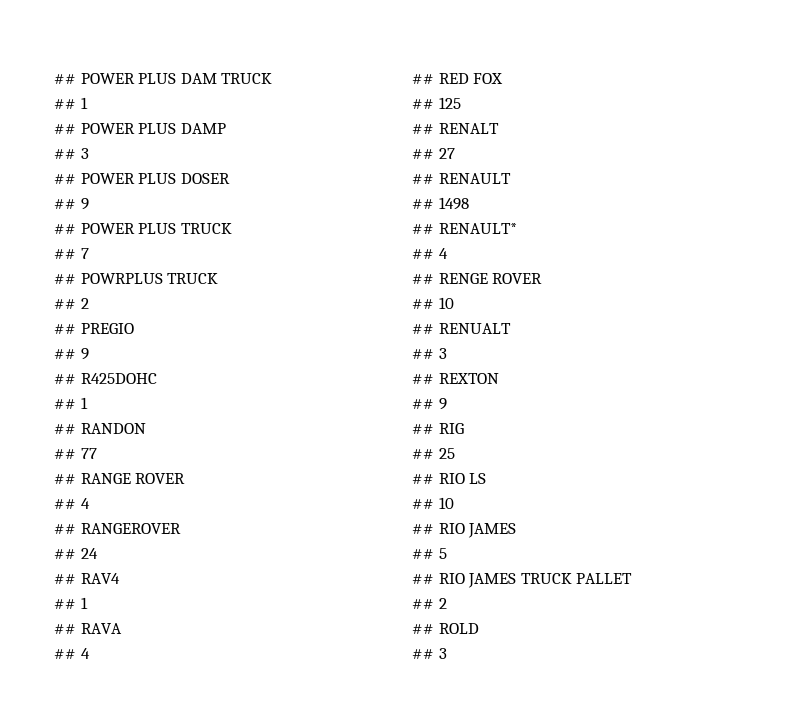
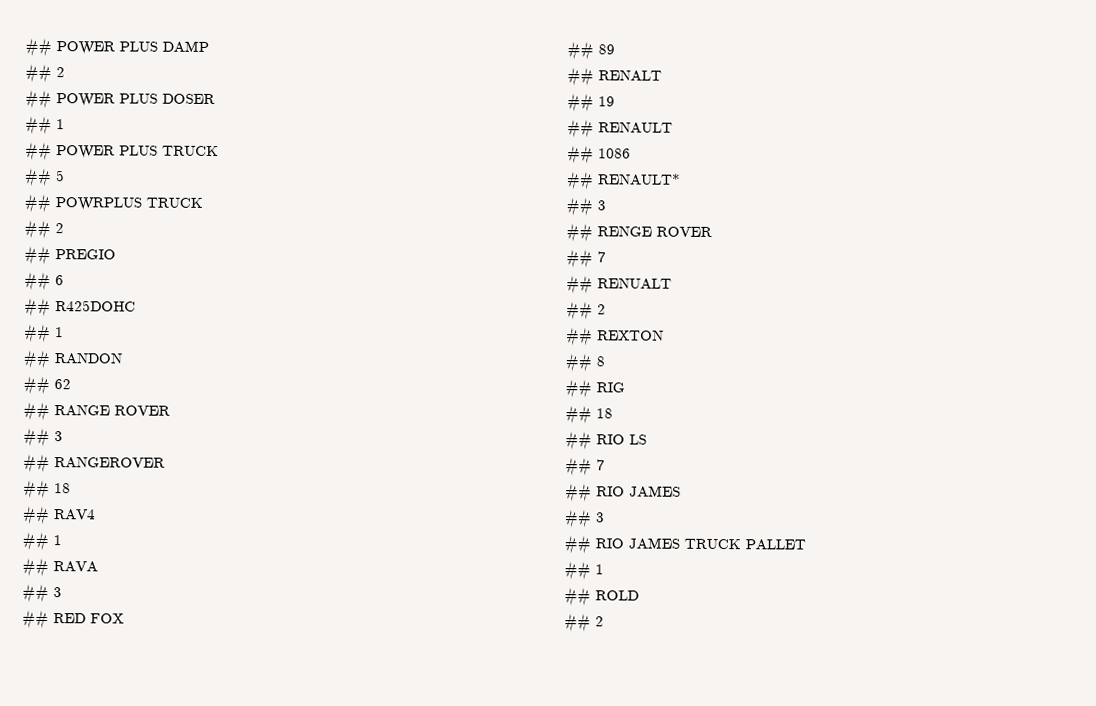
- ## POWER PLUS DAM TRUCK
+ ## POWER PLUS DAMP
+ ## 2
+ ## POWER PLUS DOSER
  ## 1
- ## POWER PLUS DAMP
- ## 3
- ## POWER PLUS DOSER
- ## 9
- ## 7
+ ## 5
  ## PREGIO
- ## 9
+ ## 6
- ## 77
+ ## 62
  ## RANGE ROVER
- ## 4
+ ## 3
  ## RANGEROVER
- ## 24
+ ## 18
  ## RAVA
- ## 4
+ ## 3
- ## 125
+ ## 89
- ## 27
+ ## 19
- ## 1498
+ ## 1086
  ## RENAULT*
- ## 4
+ ## 3
  ## RENGE ROVER
- ## 10
+ ## 7
  ## RENUALT
- ## 3
+ ## 2
  ## REXTON
- ## 9
+ ## 8
  ## RIG
- ## 25
+ ## 18
  ## RIO LS
- ## 10
+ ## 7
  ## RIO JAMES
- ## 5
+ ## 3
  ## RIO JAMES TRUCK PALLET
- ## 2
+ ## 1
  ## ROLD
- ## 3
+ ## 2

